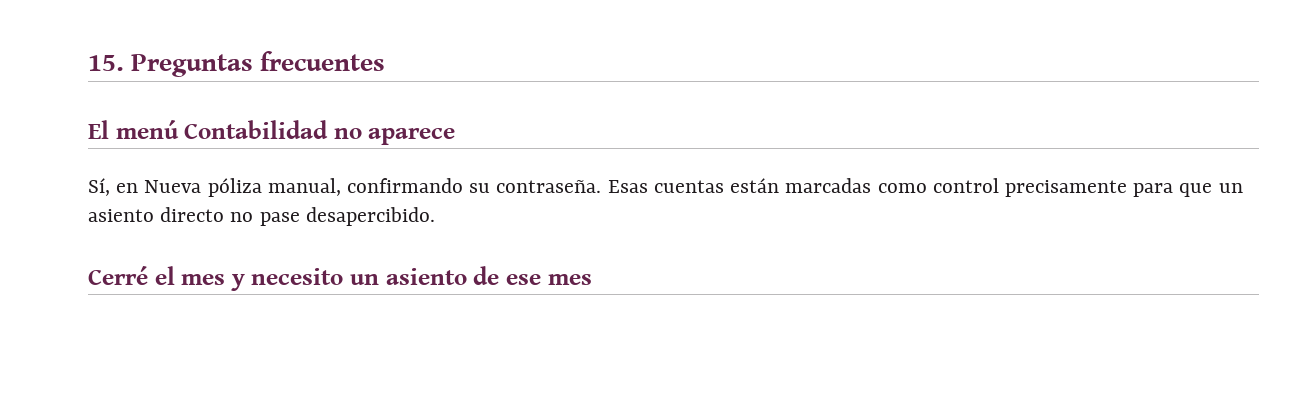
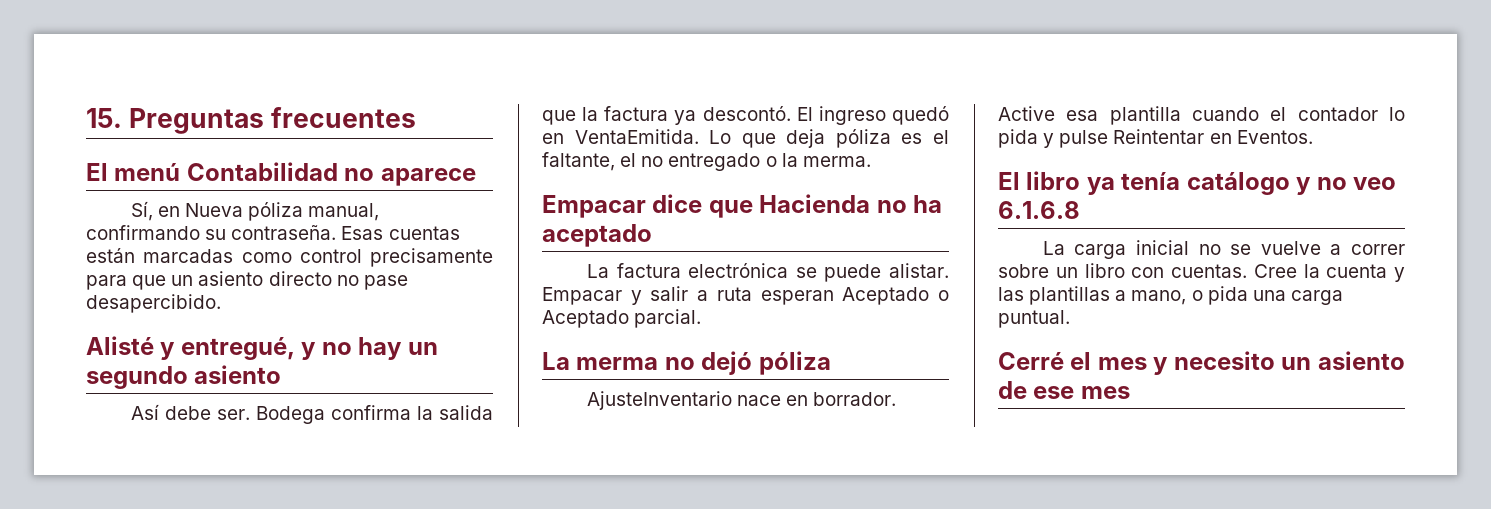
+ Alisté y entregué, y no hay un segundo asiento
+ Así debe ser. Bodega confirma la salida que la factura ya descontó. El ingreso quedó en VentaEmitida. Lo que deja póliza es el faltante, el no entregado o la merma.
+ Empacar dice que Hacienda no ha aceptado
+ La factura electrónica se puede alistar. Empacar y salir a ruta esperan Aceptado o Aceptado parcial.
+ La merma no dejó póliza
+ AjusteInventario nace en borrador. Active esa plantilla cuando el contador lo pida y pulse Reintentar en Eventos.
+ El libro ya tenía catálogo y no veo 6.1.6.8
+ La carga inicial no se vuelve a correr sobre un libro con cuentas. Cree la cuenta y las plantillas a mano, o pida una carga puntual.

